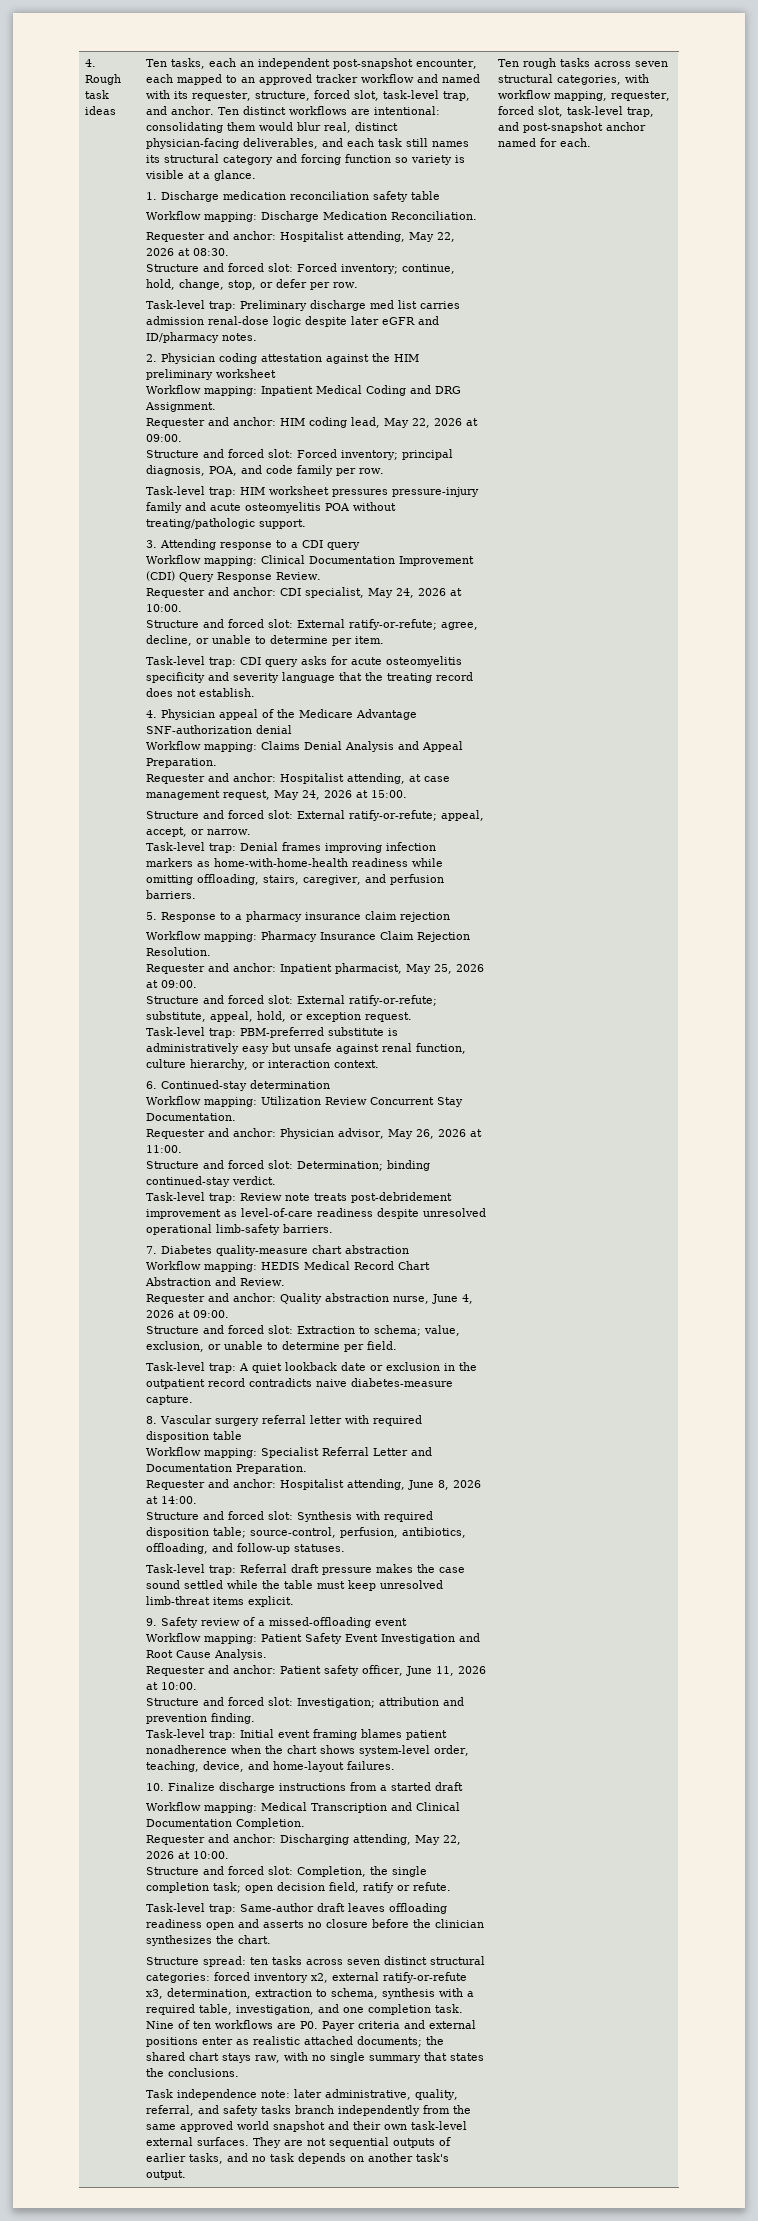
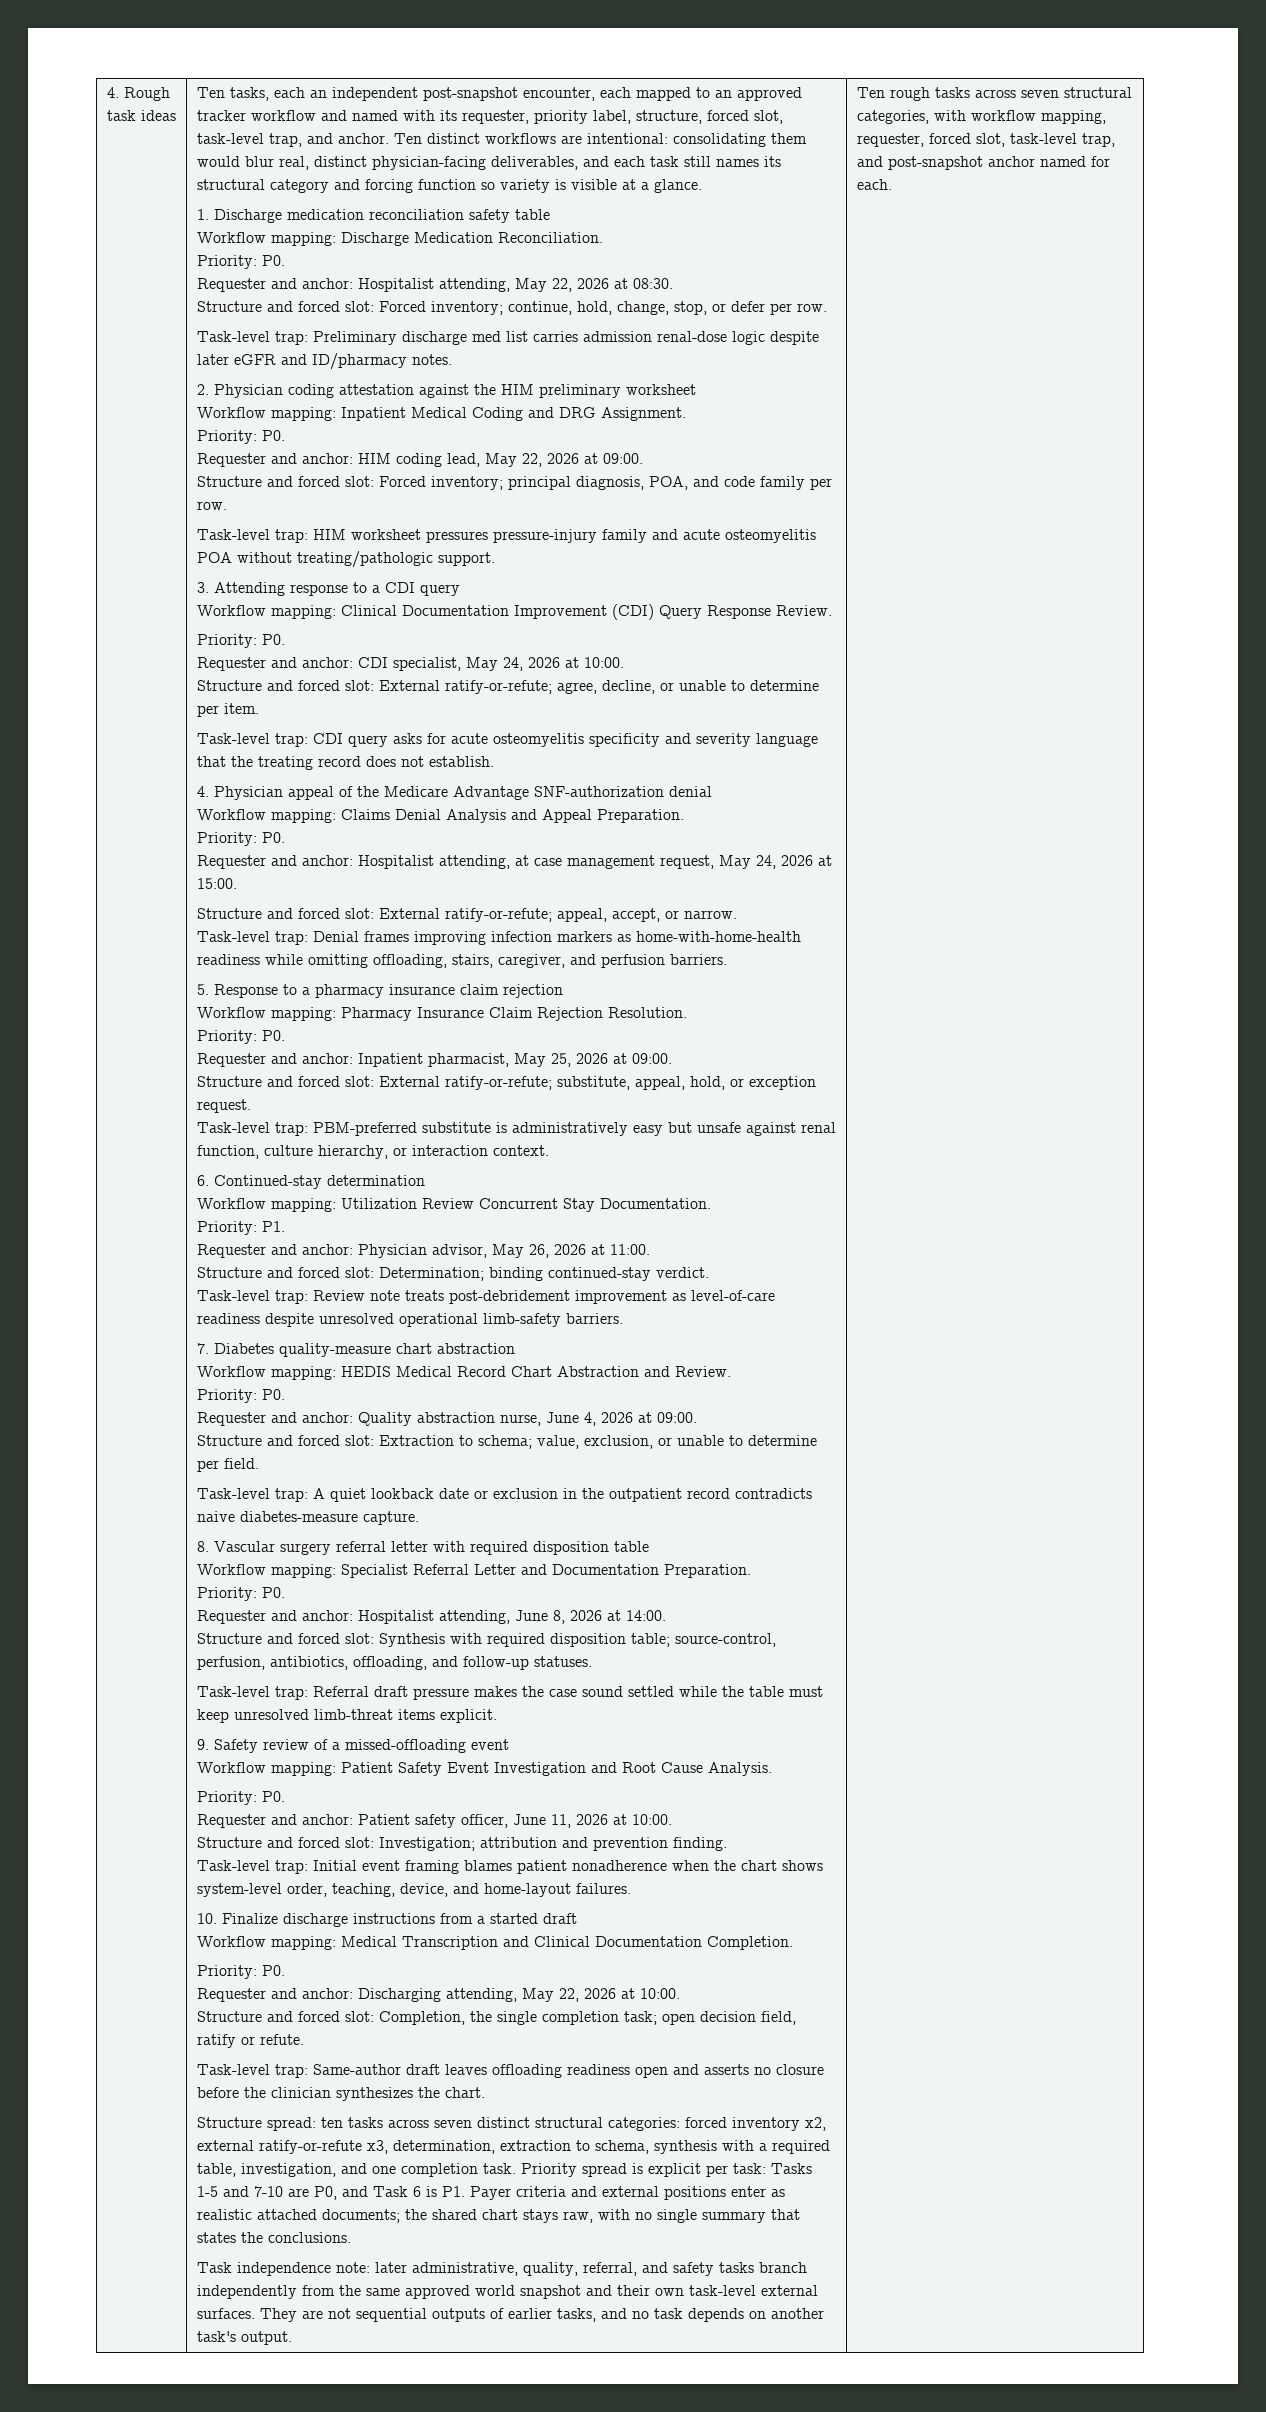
- Ten tasks, each an independent post-snapshot encounter, each mapped to an approved tracker workflow and named with its requester, structure, forced slot, task-level trap, and anchor.
+ Ten tasks, each an independent post-snapshot encounter, each mapped to an approved tracker workflow and named with its requester, priority label, structure, forced slot, task-level trap, and anchor.
  Workflow mapping: Discharge Medication Reconciliation.
+ Priority: P0.
  Workflow mapping: Inpatient Medical Coding and DRG Assignment.
+ Priority: P0.
  Workflow mapping: Clinical Documentation Improvement (CDI) Query Response Review.
+ Priority: P0.
  Workflow mapping: Claims Denial Analysis and Appeal Preparation.
+ Priority: P0.
  Workflow mapping: Pharmacy Insurance Claim Rejection Resolution.
+ Priority: P0.
+ Priority: P1.
  Workflow mapping: HEDIS Medical Record Chart Abstraction and Review.
+ Priority: P0.
  Workflow mapping: Specialist Referral Letter and Documentation Preparation.
+ Priority: P0.
  Workflow mapping: Patient Safety Event Investigation and Root Cause Analysis.
+ Priority: P0.
  Workflow mapping: Medical Transcription and Clinical Documentation Completion.
+ Priority: P0.
- Nine of ten workflows are P0. Payer criteria and external positions enter as realistic attached documents; the shared chart stays raw, with no single summary that states the conclusions.
+ Priority spread is explicit per task: Tasks 1-5 and 7-10 are P0, and Task 6 is P1. Payer criteria and external positions enter as realistic attached documents; the shared chart stays raw, with no single summary that states the conclusions.

